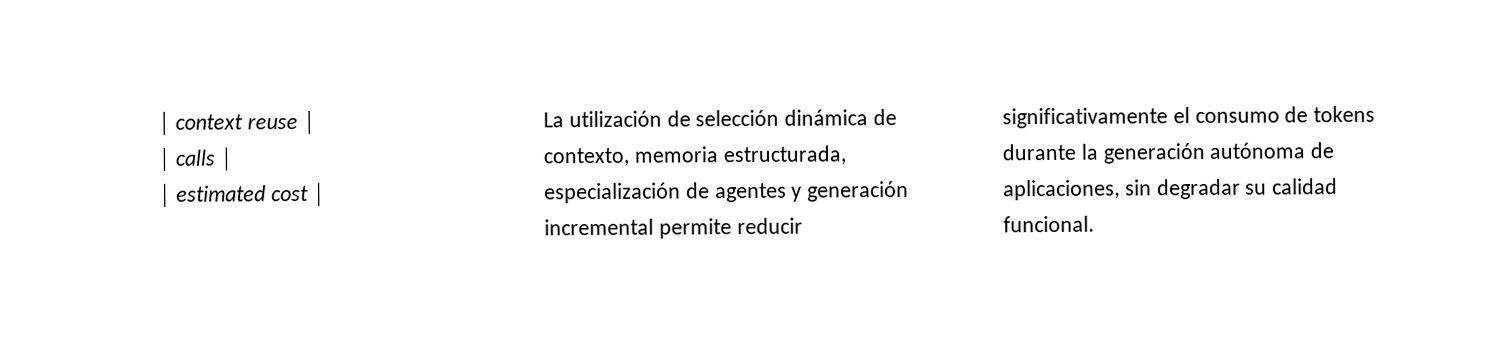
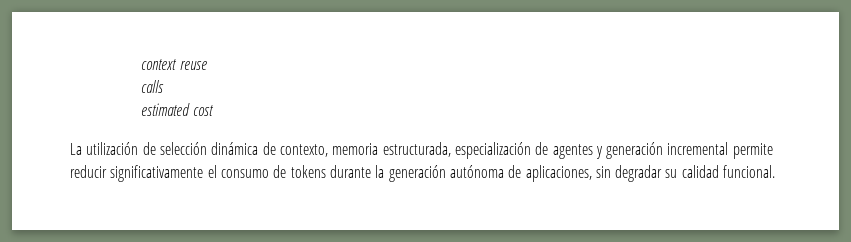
- │ context reuse │
- │ calls │
- │ estimated cost │
+ context reuse
+ calls
+ estimated cost

